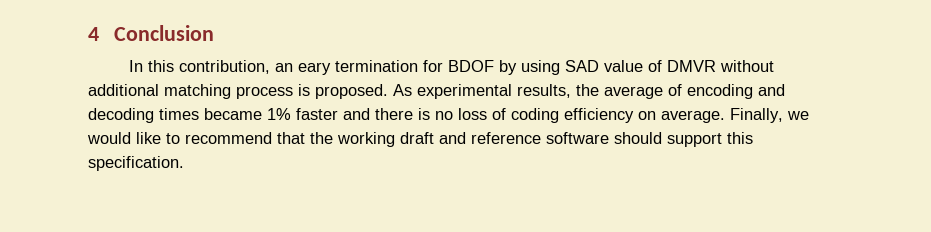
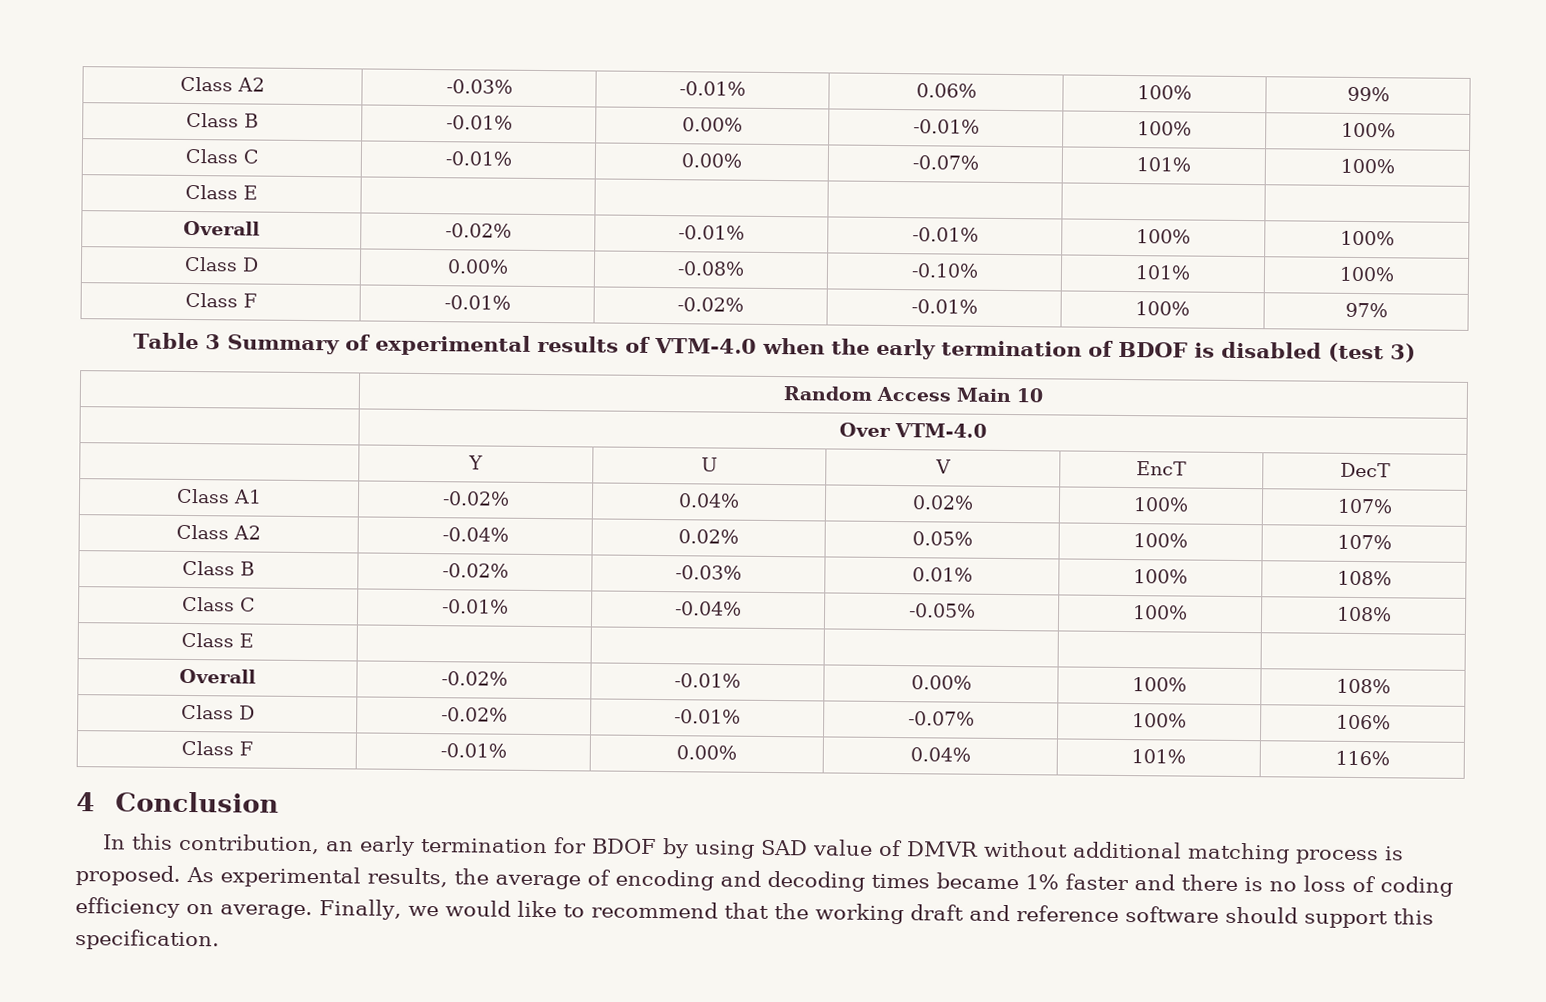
+ Class A2 | -0.03% | -0.01% | 0.06% | 100% | 99%
+ Class B | -0.01% | 0.00% | -0.01% | 100% | 100%
+ Class C | -0.01% | 0.00% | -0.07% | 101% | 100%
+ Class E | | | | |
+ Overall | -0.02% | -0.01% | -0.01% | 100% | 100%
+ Class D | 0.00% | -0.08% | -0.10% | 101% | 100%
+ Class F | -0.01% | -0.02% | -0.01% | 100% | 97%
+ Table 3 Summary of experimental results of VTM-4.0 when the early termination of BDOF is disabled (test 3)
+ | Random Access Main 10
+ | Over VTM-4.0
+ | Y | U | V | EncT | DecT
+ Class A1 | -0.02% | 0.04% | 0.02% | 100% | 107%
+ Class A2 | -0.04% | 0.02% | 0.05% | 100% | 107%
+ Class B | -0.02% | -0.03% | 0.01% | 100% | 108%
+ Class C | -0.01% | -0.04% | -0.05% | 100% | 108%
+ Class E | | | | |
+ Overall | -0.02% | -0.01% | 0.00% | 100% | 108%
+ Class D | -0.02% | -0.01% | -0.07% | 100% | 106%
+ Class F | -0.01% | 0.00% | 0.04% | 101% | 116%
- In this contribution, an eary termination for BDOF by using SAD value of DMVR without additional matching process is proposed.
+ In this contribution, an early termination for BDOF by using SAD value of DMVR without additional matching process is proposed.

